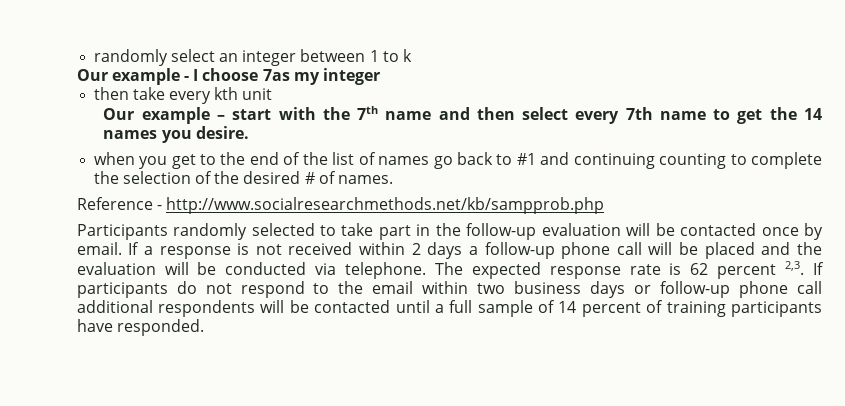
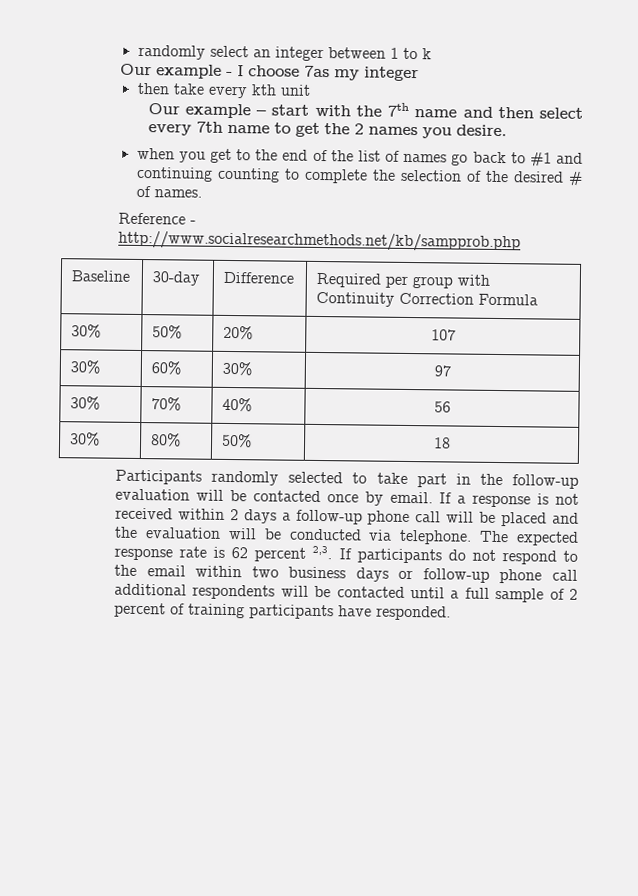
- Our example – start with the 7th name and then select every 7th name to get the 14 names you desire.
+ Our example – start with the 7th name and then select every 7th name to get the 2 names you desire.
+ Baseline | 30-day | Difference | Required per group with Continuity Correction Formula
+ 30% | 50% | 20% | 107
+ 30% | 60% | 30% | 97
+ 30% | 70% | 40% | 56
+ 30% | 80% | 50% | 18
- If participants do not respond to the email within two business days or follow-up phone call additional respondents will be contacted until a full sample of 14 percent of training participants have responded.
+ If participants do not respond to the email within two business days or follow-up phone call additional respondents will be contacted until a full sample of 2 percent of training participants have responded.

